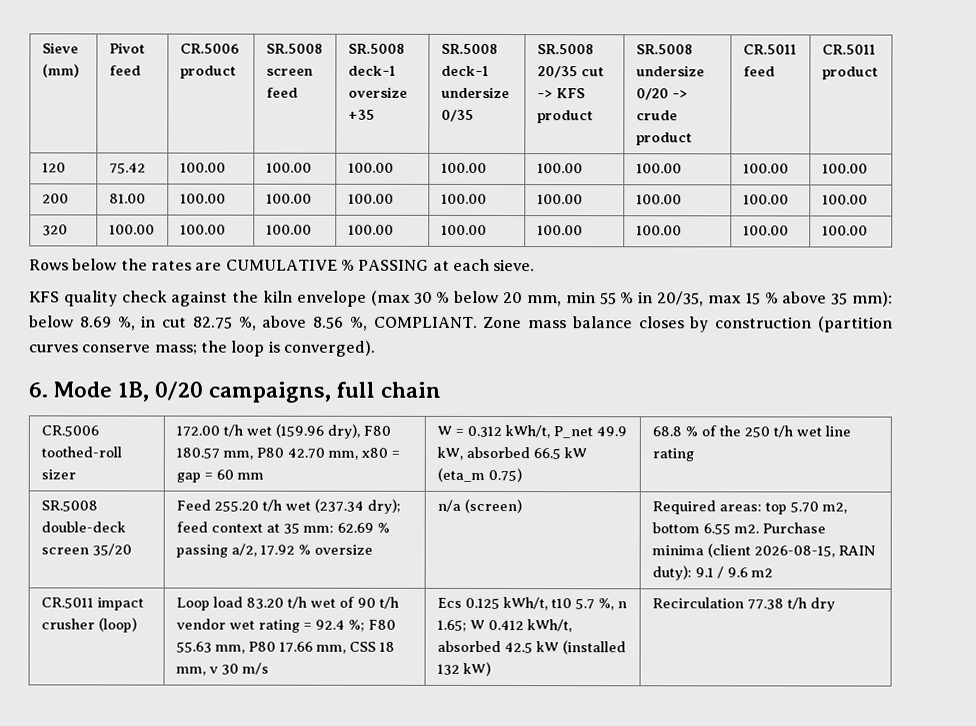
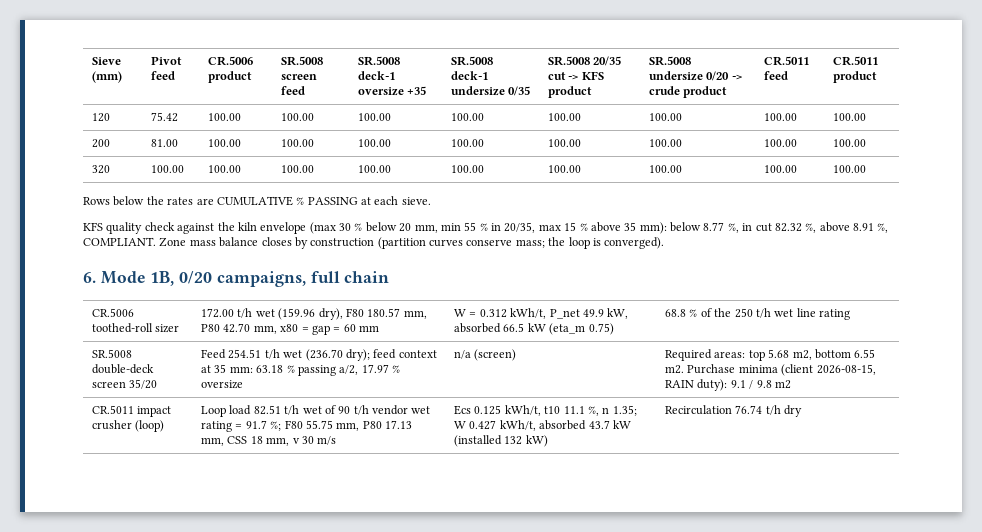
- KFS quality check against the kiln envelope (max 30 % below 20 mm, min 55 % in 20/35, max 15 % above 35 mm): below 8.69 %, in cut 82.75 %, above 8.56 %, COMPLIANT.
+ KFS quality check against the kiln envelope (max 30 % below 20 mm, min 55 % in 20/35, max 15 % above 35 mm): below 8.77 %, in cut 82.32 %, above 8.91 %, COMPLIANT.
- Feed 255.20 t/h wet (237.34 dry); feed context at 35 mm: 62.69 % passing a/2, 17.92 % oversize
+ Feed 254.51 t/h wet (236.70 dry); feed context at 35 mm: 63.18 % passing a/2, 17.97 % oversize
- Required areas: top 5.70 m2, bottom 6.55 m2.
+ Required areas: top 5.68 m2, bottom 6.55 m2.
- Purchase minima (client 2026-08-15, RAIN duty): 9.1 / 9.6 m2
+ Purchase minima (client 2026-08-15, RAIN duty): 9.1 / 9.8 m2
- Loop load 83.20 t/h wet of 90 t/h vendor wet rating = 92.4 %; F80 55.63 mm, P80 17.66 mm, CSS 18 mm, v 30 m/s
+ Loop load 82.51 t/h wet of 90 t/h vendor wet rating = 91.7 %; F80 55.75 mm, P80 17.13 mm, CSS 18 mm, v 30 m/s
- Ecs 0.125 kWh/t, t10 5.7 %, n 1.65; W 0.412 kWh/t, absorbed 42.5 kW (installed 132 kW)
+ Ecs 0.125 kWh/t, t10 11.1 %, n 1.35; W 0.427 kWh/t, absorbed 43.7 kW (installed 132 kW)
- Recirculation 77.38 t/h dry
+ Recirculation 76.74 t/h dry

